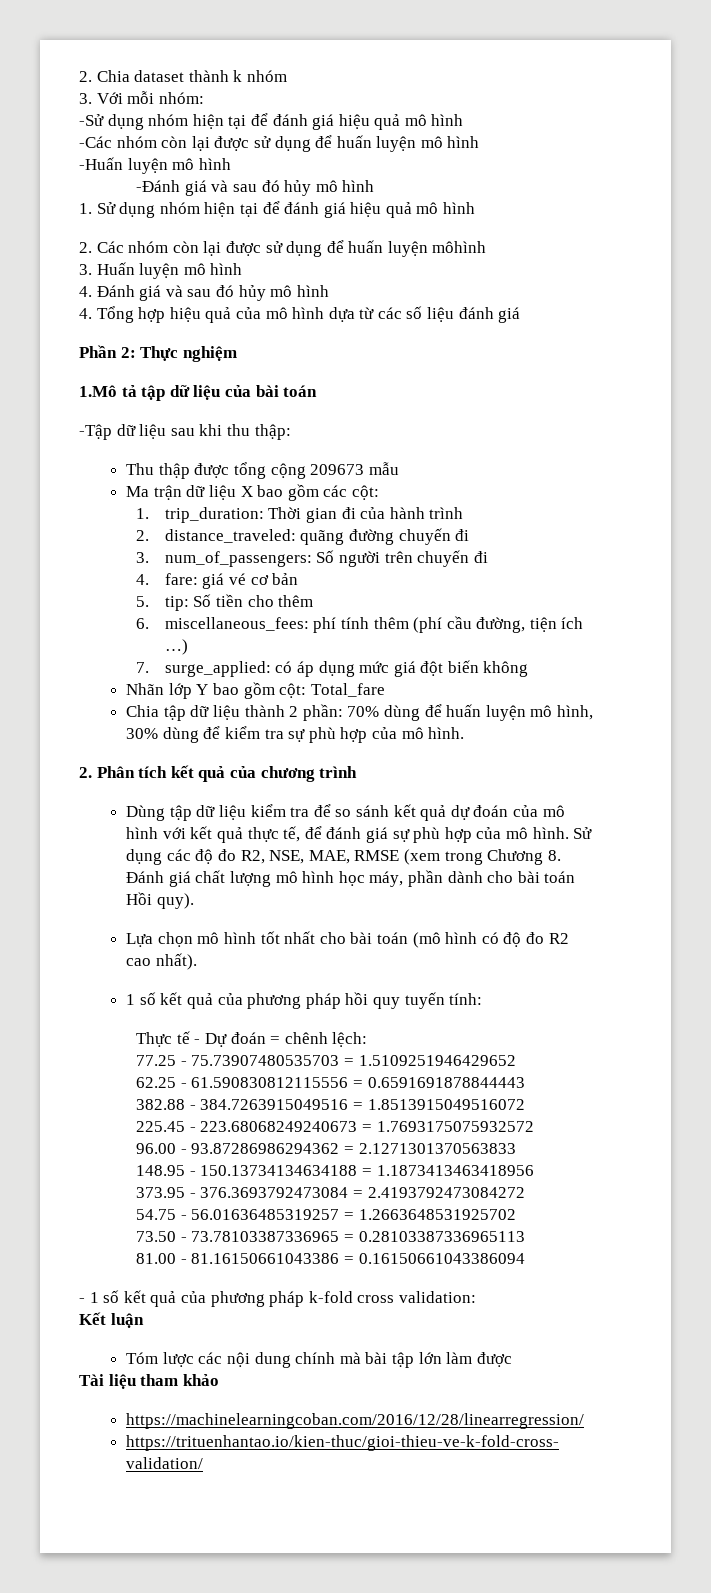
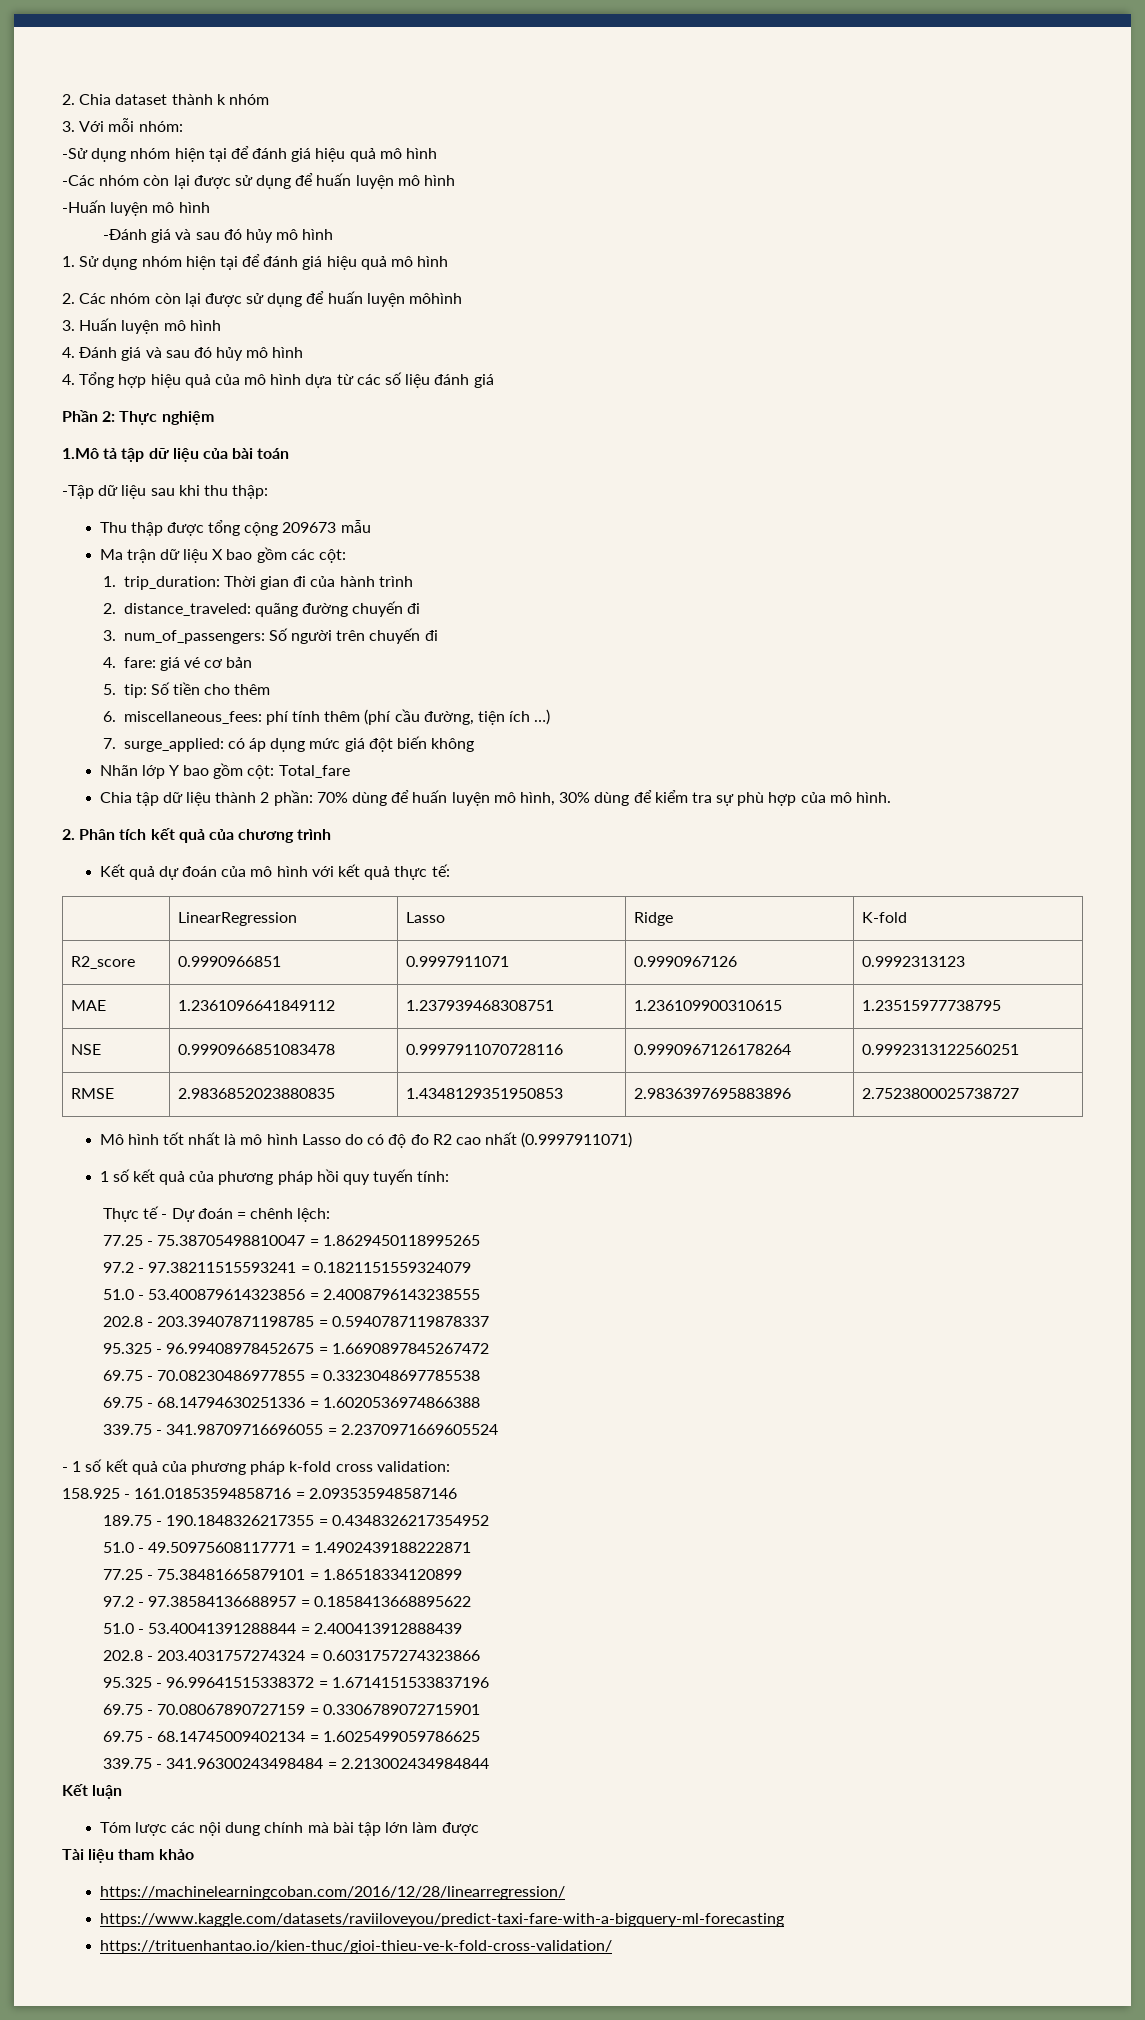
- Dùng tập dữ liệu kiểm tra để so sánh kết quả dự đoán của mô hình với kết quả thực tế, để đánh giá sự phù hợp của mô hình. Sử dụng các độ đo R2, NSE, MAE, RMSE (xem trong Chương 8. Đánh giá chất lượng mô hình học máy, phần dành cho bài toán Hồi quy).
- Lựa chọn mô hình tốt nhất cho bài toán (mô hình có độ đo R2 cao nhất).
+ Kết quả dự đoán của mô hình với kết quả thực tế:
+ | LinearRegression | Lasso | Ridge | K-fold
+ R2_score | 0.9990966851 | 0.9997911071 | 0.9990967126 | 0.9992313123
+ MAE | 1.2361096641849112 | 1.237939468308751 | 1.236109900310615 | 1.23515977738795
+ NSE | 0.9990966851083478 | 0.9997911070728116 | 0.9990967126178264 | 0.9992313122560251
+ RMSE | 2.9836852023880835 | 1.4348129351950853 | 2.9836397695883896 | 2.7523800025738727
+ Mô hình tốt nhất là mô hình Lasso do có độ đo R2 cao nhất (0.9997911071)
- 77.25 - 75.73907480535703 = 1.5109251946429652
- 62.25 - 61.590830812115556 = 0.6591691878844443
- 382.88 - 384.7263915049516 = 1.8513915049516072
- 225.45 - 223.68068249240673 = 1.7693175075932572
- 96.00 - 93.87286986294362 = 2.1271301370563833
- 148.95 - 150.13734134634188 = 1.1873413463418956
- 373.95 - 376.3693792473084 = 2.4193792473084272
- 54.75 - 56.01636485319257 = 1.2663648531925702
- 73.50 - 73.78103387336965 = 0.28103387336965113
- 81.00 - 81.16150661043386 = 0.16150661043386094
+ 77.25 - 75.38705498810047 = 1.8629450118995265
+ 97.2 - 97.38211515593241 = 0.1821151559324079
+ 51.0 - 53.400879614323856 = 2.4008796143238555
+ 202.8 - 203.39407871198785 = 0.5940787119878337
+ 95.325 - 96.99408978452675 = 1.6690897845267472
+ 69.75 - 70.08230486977855 = 0.3323048697785538
+ 69.75 - 68.14794630251336 = 1.6020536974866388
+ 339.75 - 341.98709716696055 = 2.2370971669605524
+ 158.925 - 161.01853594858716 = 2.093535948587146
+ 189.75 - 190.1848326217355 = 0.4348326217354952
+ 51.0 - 49.50975608117771 = 1.4902439188222871
+ 77.25 - 75.38481665879101 = 1.86518334120899
+ 97.2 - 97.38584136688957 = 0.1858413668895622
+ 51.0 - 53.40041391288844 = 2.400413912888439
+ 202.8 - 203.4031757274324 = 0.6031757274323866
+ 95.325 - 96.99641515338372 = 1.6714151533837196
+ 69.75 - 70.08067890727159 = 0.3306789072715901
+ 69.75 - 68.14745009402134 = 1.6025499059786625
+ 339.75 - 341.96300243498484 = 2.213002434984844
+ https://www.kaggle.com/datasets/raviiloveyou/predict-taxi-fare-with-a-bigquery-ml-forecasting

